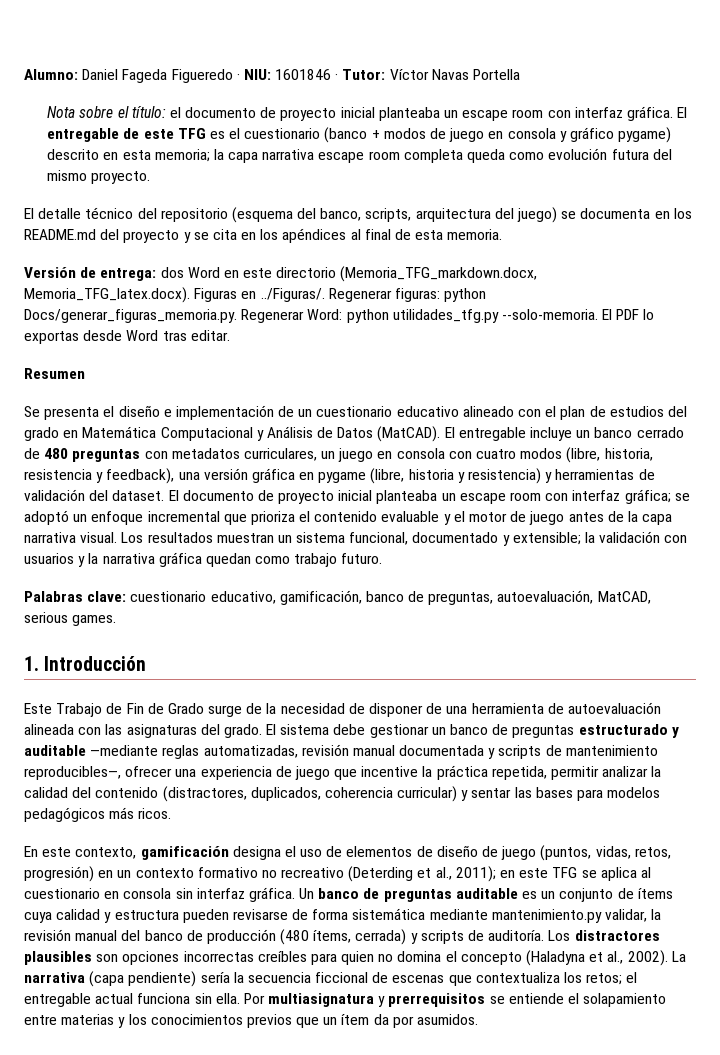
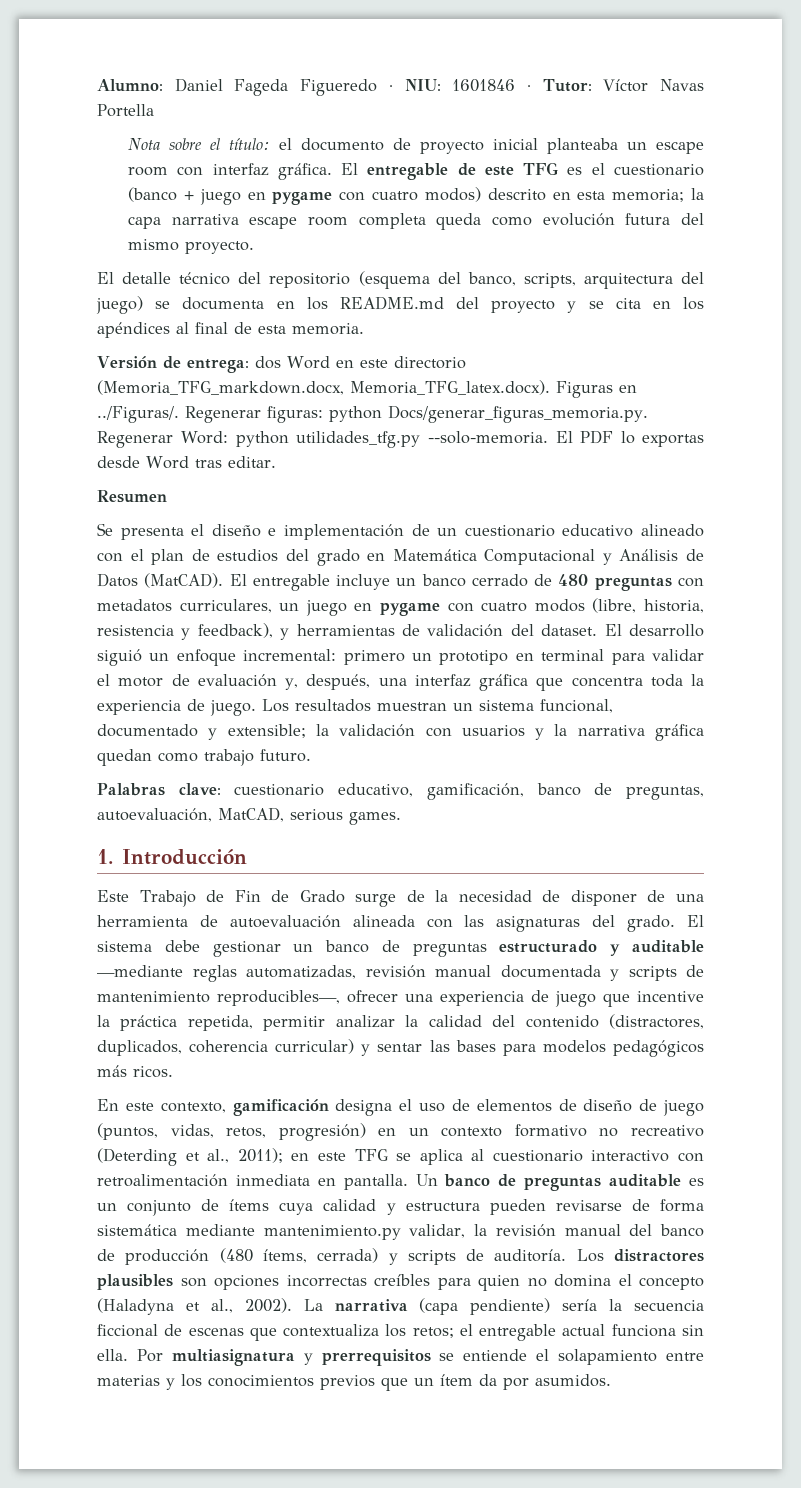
- El entregable de este TFG es el cuestionario (banco + modos de juego en consola y gráfico pygame) descrito en esta memoria; la capa narrativa escape room completa queda como evolución futura del mismo proyecto.
+ El entregable de este TFG es el cuestionario (banco + juego en pygame con cuatro modos) descrito en esta memoria; la capa narrativa escape room completa queda como evolución futura del mismo proyecto.
- El entregable incluye un banco cerrado de 480 preguntas con metadatos curriculares, un juego en consola con cuatro modos (libre, historia, resistencia y feedback), una versión gráfica en pygame (libre, historia y resistencia) y herramientas de validación del dataset.
+ El entregable incluye un banco cerrado de 480 preguntas con metadatos curriculares, un juego en pygame con cuatro modos (libre, historia, resistencia y feedback), y herramientas de validación del dataset.
- El documento de proyecto inicial planteaba un escape room con interfaz gráfica; se adoptó un enfoque incremental que prioriza el contenido evaluable y el motor de juego antes de la capa narrativa visual.
+ El desarrollo siguió un enfoque incremental: primero un prototipo en terminal para validar el motor de evaluación y, después, una interfaz gráfica que concentra toda la experiencia de juego.
- En este contexto, gamificación designa el uso de elementos de diseño de juego (puntos, vidas, retos, progresión) en un contexto formativo no recreativo (Deterding et al., 2011); en este TFG se aplica al cuestionario en consola sin interfaz gráfica.
+ En este contexto, gamificación designa el uso de elementos de diseño de juego (puntos, vidas, retos, progresión) en un contexto formativo no recreativo (Deterding et al., 2011); en este TFG se aplica al cuestionario interactivo con retroalimentación inmediata en pantalla.

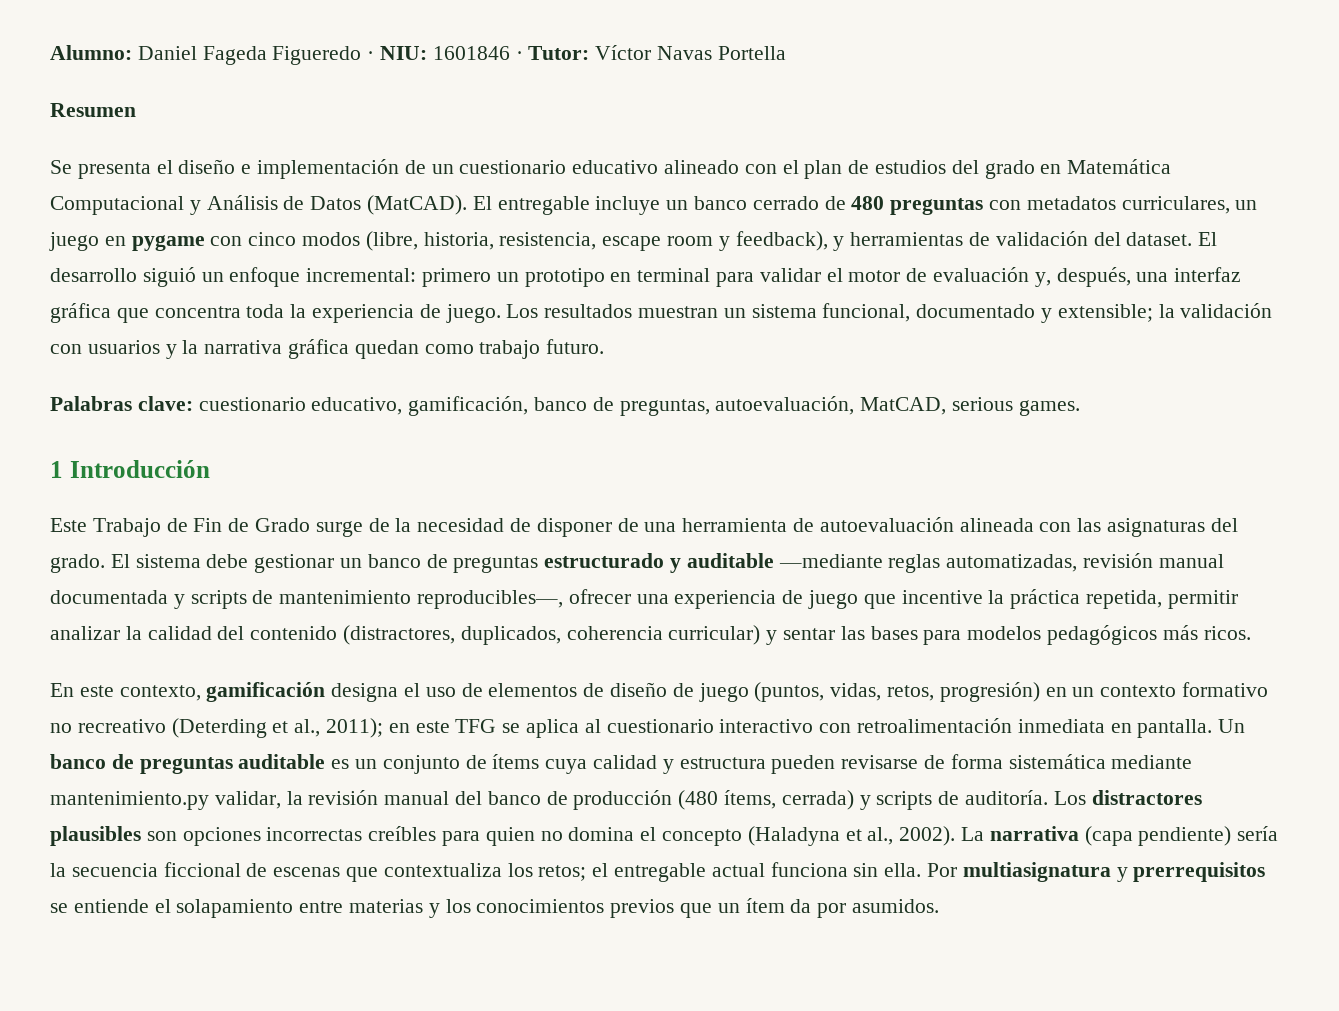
- Nota sobre el título: el documento de proyecto inicial planteaba un escape room con interfaz gráfica. El entregable de este TFG es el cuestionario (banco + juego en pygame con cuatro modos) descrito en esta memoria; la capa narrativa escape room completa queda como evolución futura del mismo proyecto.
- El detalle técnico del repositorio (esquema del banco, scripts, arquitectura del juego) se documenta en los README.md del proyecto y se cita en los apéndices al final de esta memoria.
- Versión de entrega: dos Word en este directorio (Memoria_TFG_markdown.docx, Memoria_TFG_latex.docx). Figuras en ../Figuras/. Regenerar figuras: python Docs/generar_figuras_memoria.py. Regenerar Word: python utilidades_tfg.py --solo-memoria. El PDF lo exportas desde Word tras editar.
- El entregable incluye un banco cerrado de 480 preguntas con metadatos curriculares, un juego en pygame con cuatro modos (libre, historia, resistencia y feedback), y herramientas de validación del dataset.
+ El entregable incluye un banco cerrado de 480 preguntas con metadatos curriculares, un juego en pygame con cinco modos (libre, historia, resistencia, escape room y feedback), y herramientas de validación del dataset.
- 1. Introducción
+ 1 Introducción

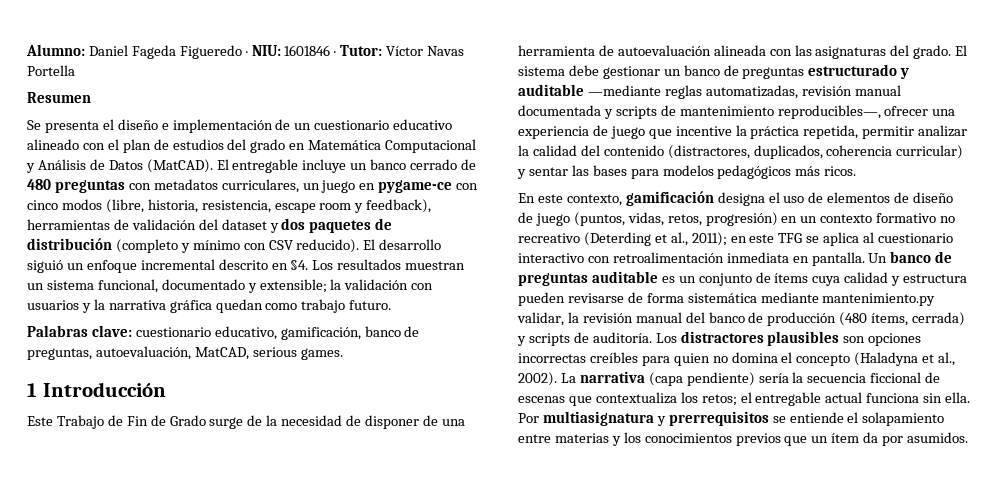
- El entregable incluye un banco cerrado de 480 preguntas con metadatos curriculares, un juego en pygame con cinco modos (libre, historia, resistencia, escape room y feedback), y herramientas de validación del dataset.
+ El entregable incluye un banco cerrado de 480 preguntas con metadatos curriculares, un juego en pygame-ce con cinco modos (libre, historia, resistencia, escape room y feedback), herramientas de validación del dataset y dos paquetes de distribución (completo y mínimo con CSV reducido).
- El desarrollo siguió un enfoque incremental: primero un prototipo en terminal para validar el motor de evaluación y, después, una interfaz gráfica que concentra toda la experiencia de juego.
+ El desarrollo siguió un enfoque incremental descrito en §4.

